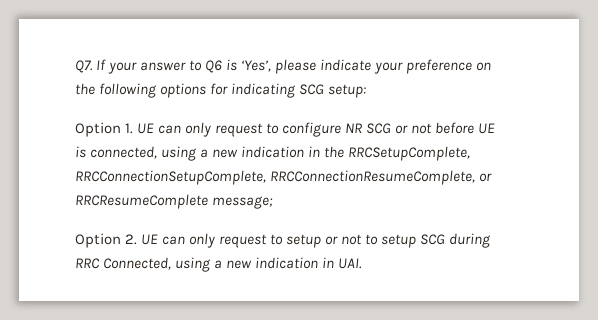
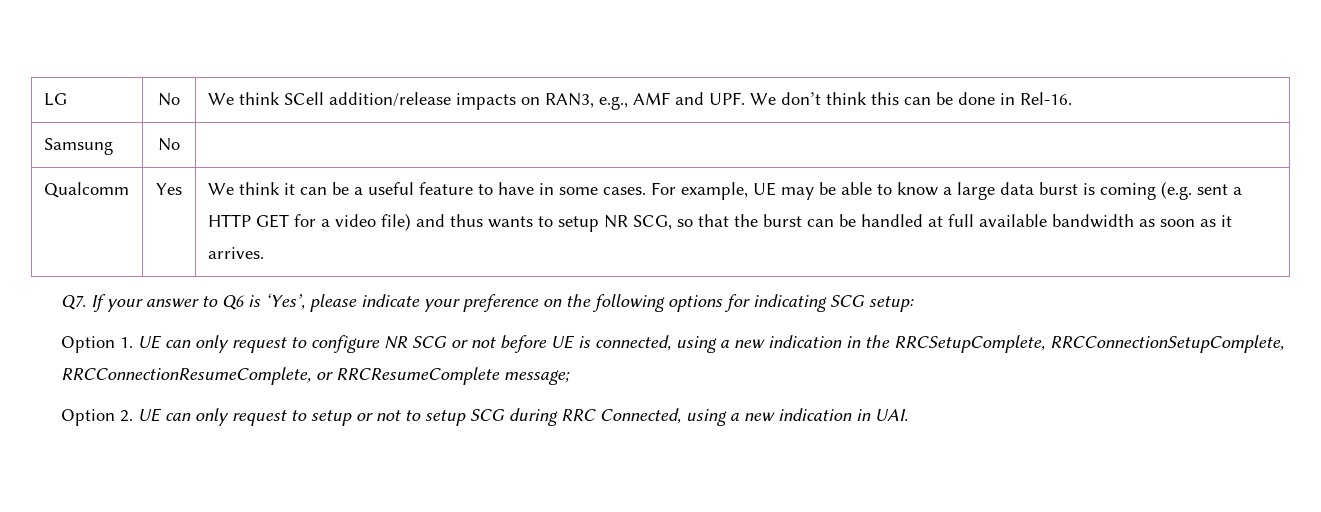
+ LG | No | We think SCell addition/release impacts on RAN3, e.g., AMF and UPF. We don’t think this can be done in Rel-16.
+ Samsung | No |
+ Qualcomm | Yes | We think it can be a useful feature to have in some cases. For example, UE may be able to know a large data burst is coming (e.g. sent a HTTP GET for a video file) and thus wants to setup NR SCG, so that the burst can be handled at full available bandwidth as soon as it arrives.

